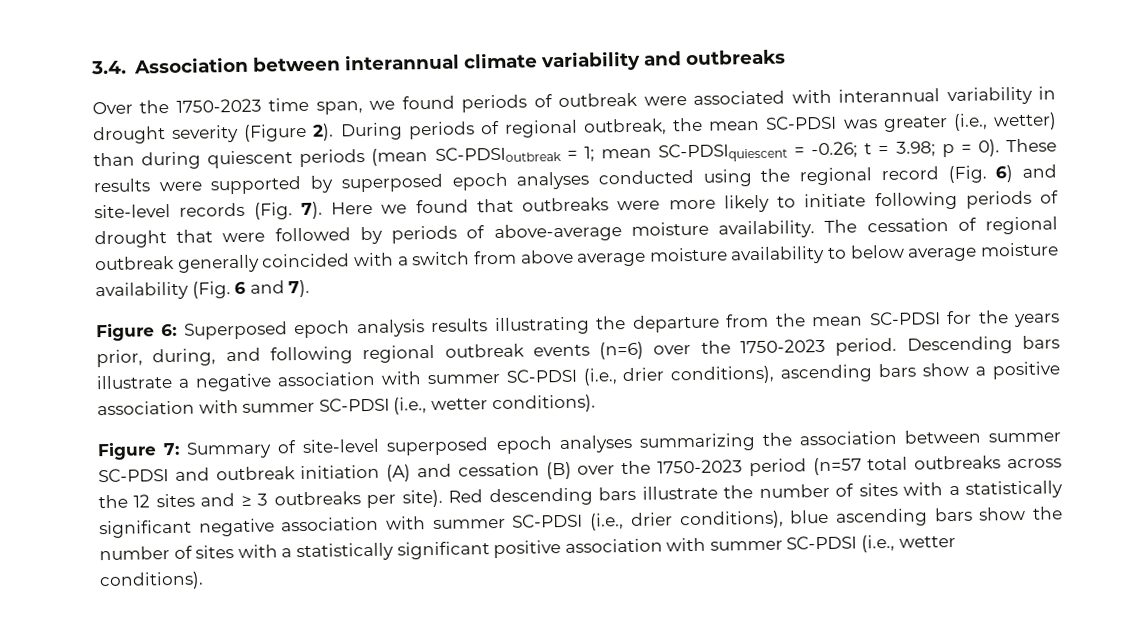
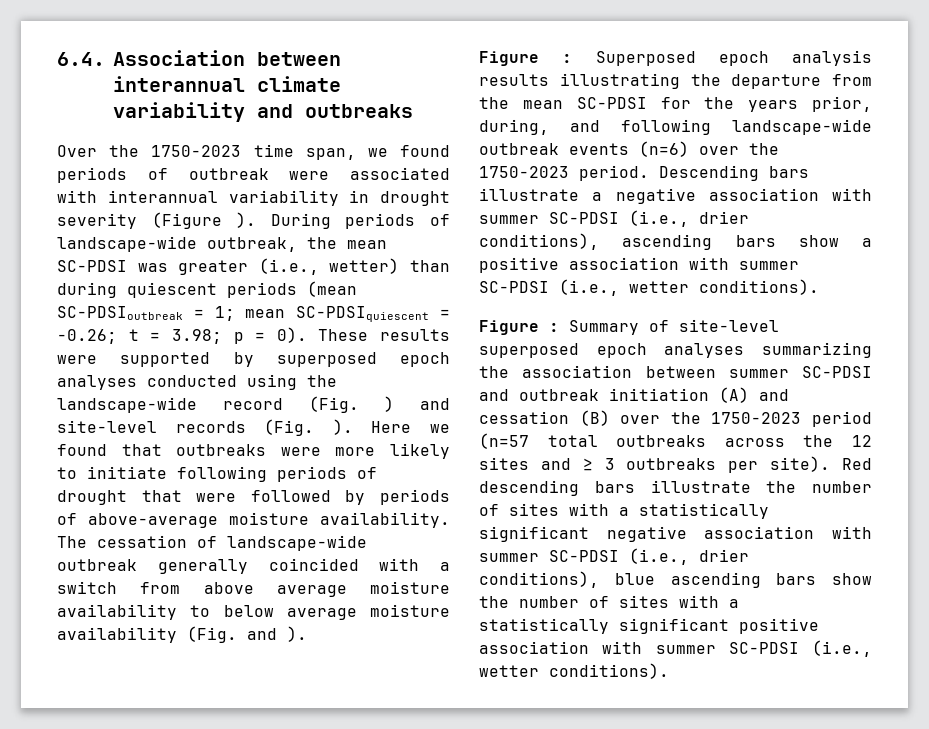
- 3.4. Association between interannual climate variability and outbreaks
+ 6.4. Association between interannual climate variability and outbreaks
- Over the 1750-2023 time span, we found periods of outbreak were associated with interannual variability in drought severity (Figure 2).
+ Over the 1750-2023 time span, we found periods of outbreak were associated with interannual variability in drought severity (Figure ).
- During periods of regional outbreak, the mean SC-PDSI was greater (i.e., wetter) than during quiescent periods (mean SC-PDSIoutbreak = 1; mean SC-PDSIquiescent = -0.26; t = 3.98; p = 0).
+ During periods of landscape-wide outbreak, the mean SC-PDSI was greater (i.e., wetter) than during quiescent periods (mean SC-PDSIoutbreak = 1; mean SC-PDSIquiescent = -0.26; t = 3.98; p = 0).
- These results were supported by superposed epoch analyses conducted using the regional record (Fig. 6) and site-level records (Fig. 7).
+ These results were supported by superposed epoch analyses conducted using the landscape-wide record (Fig. ) and site-level records (Fig. ).
- The cessation of regional outbreak generally coincided with a switch from above average moisture availability to below average moisture availability (Fig. 6 and 7).
- Figure 6: Superposed epoch analysis results illustrating the departure from the mean SC-PDSI for the years prior, during, and following regional outbreak events (n=6) over the 1750-2023 period.
+ The cessation of landscape-wide outbreak generally coincided with a switch from above average moisture availability to below average moisture availability (Fig. and ).
+ Figure : Superposed epoch analysis results illustrating the departure from the mean SC-PDSI for the years prior, during, and following landscape-wide outbreak events (n=6) over the 1750-2023 period.
- Figure 7: Summary of site-level superposed epoch analyses summarizing the association between summer SC-PDSI and outbreak initiation (A) and cessation (B) over the 1750-2023 period (n=57 total outbreaks across the 12 sites and ≥ 3 outbreaks per site).
+ Figure : Summary of site-level superposed epoch analyses summarizing the association between summer SC-PDSI and outbreak initiation (A) and cessation (B) over the 1750-2023 period (n=57 total outbreaks across the 12 sites and ≥ 3 outbreaks per site).

